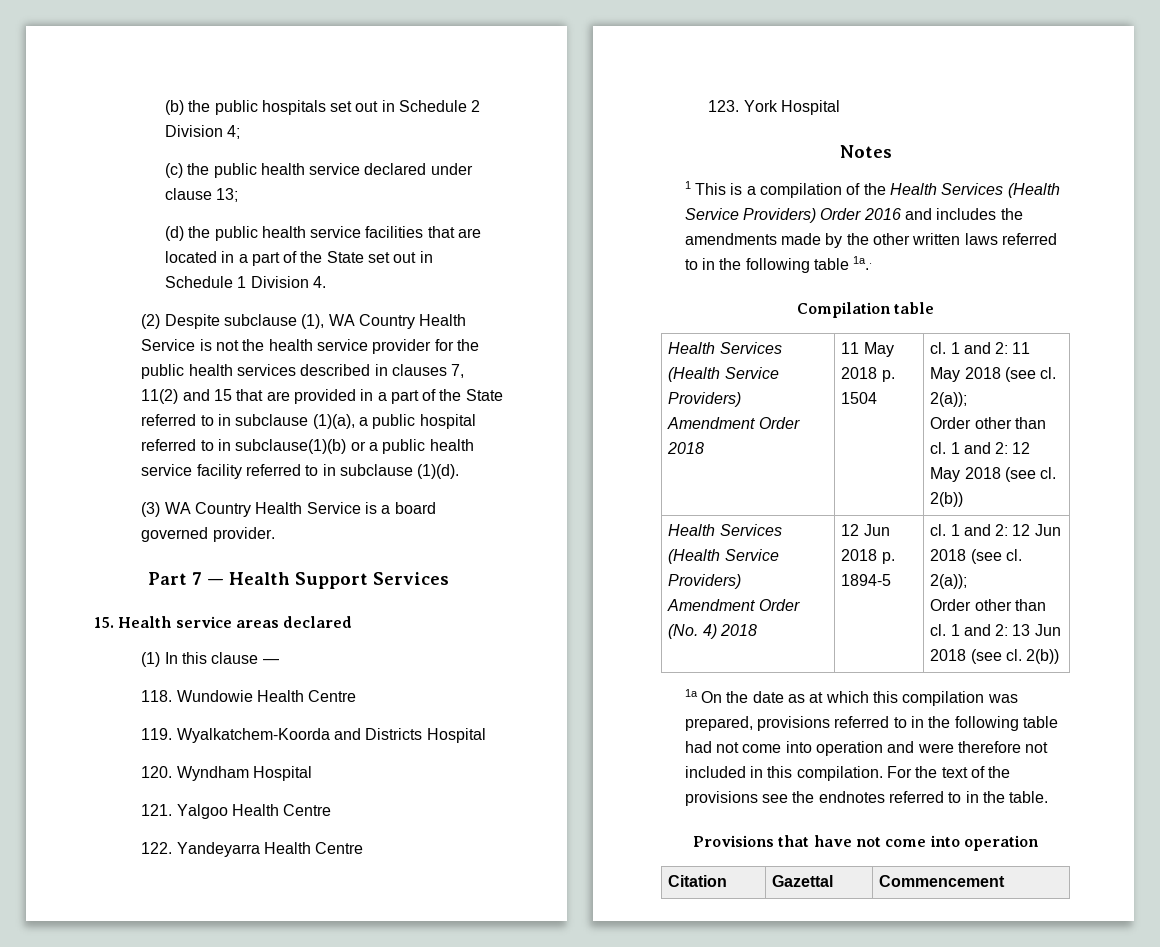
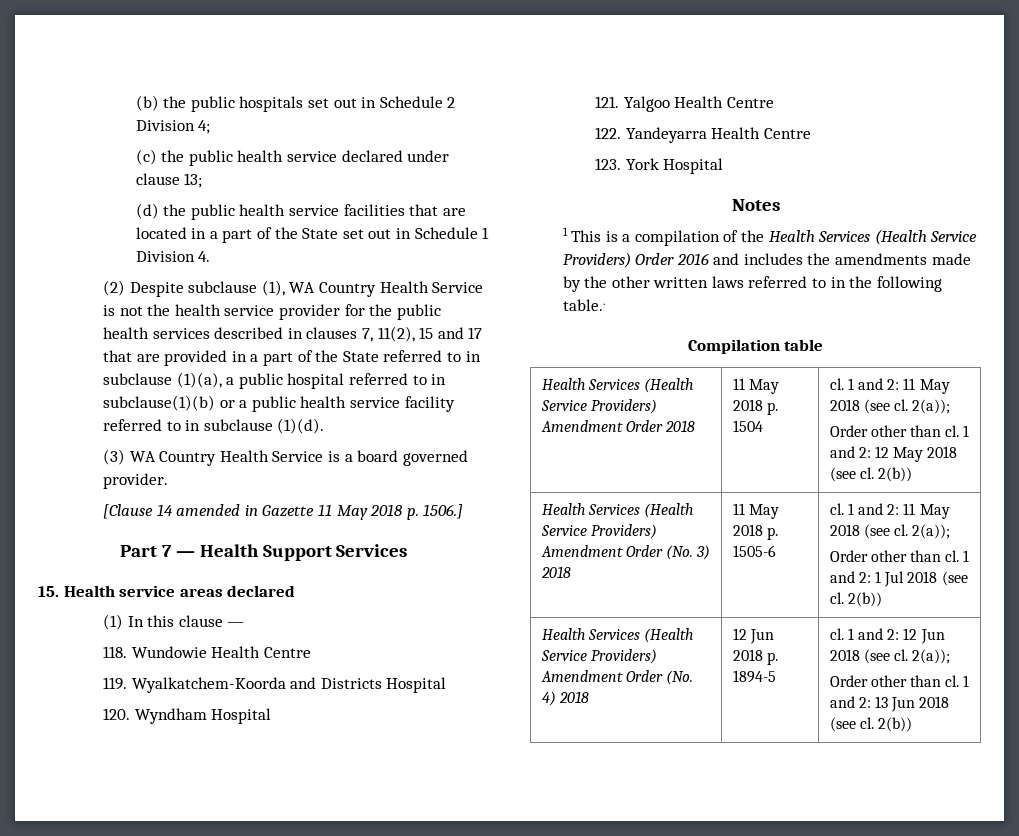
- (2) Despite subclause (1), WA Country Health Service is not the health service provider for the public health services described in clauses 7, 11(2) and 15 that are provided in a part of the State referred to in subclause (1)(a), a public hospital referred to in subclause(1)(b) or a public health service facility referred to in subclause (1)(d).
+ (2) Despite subclause (1), WA Country Health Service is not the health service provider for the public health services described in clauses 7, 11(2), 15 and 17 that are provided in a part of the State referred to in subclause (1)(a), a public hospital referred to in subclause(1)(b) or a public health service facility referred to in subclause (1)(d).
+ [Clause 14 amended in Gazette 11 May 2018 p. 1506.]
- 1 This is a compilation of the Health Services (Health Service Providers) Order 2016 and includes the amendments made by the other written laws referred to in the following table 1a..
+ 1 This is a compilation of the Health Services (Health Service Providers) Order 2016 and includes the amendments made by the other written laws referred to in the following table..
+ Health Services (Health Service Providers) Amendment Order (No. 3) 2018 | 11 May 2018 p. 1505-6 | cl. 1 and 2: 11 May 2018 (see cl. 2(a));
+ Order other than cl. 1 and 2: 1 Jul 2018 (see cl. 2(b))
- 1a On the date as at which this compilation was prepared, provisions referred to in the following table had not come into operation and were therefore not included in this compilation. For the text of the provisions see the endnotes referred to in the table.
- Provisions that have not come into operation
- Citation | Gazettal | Commencement

